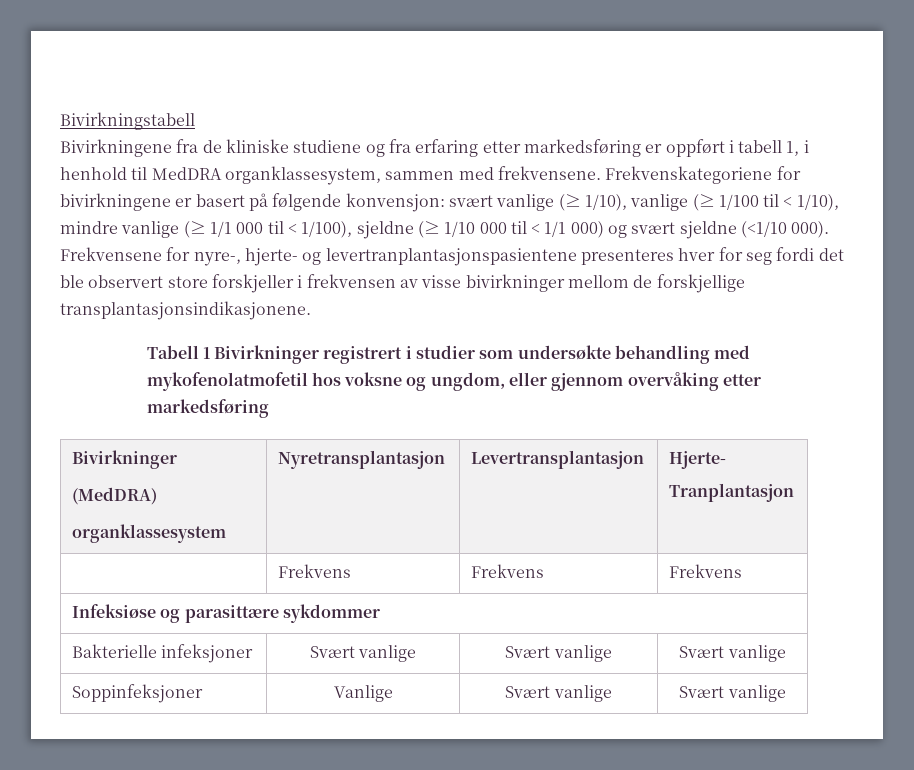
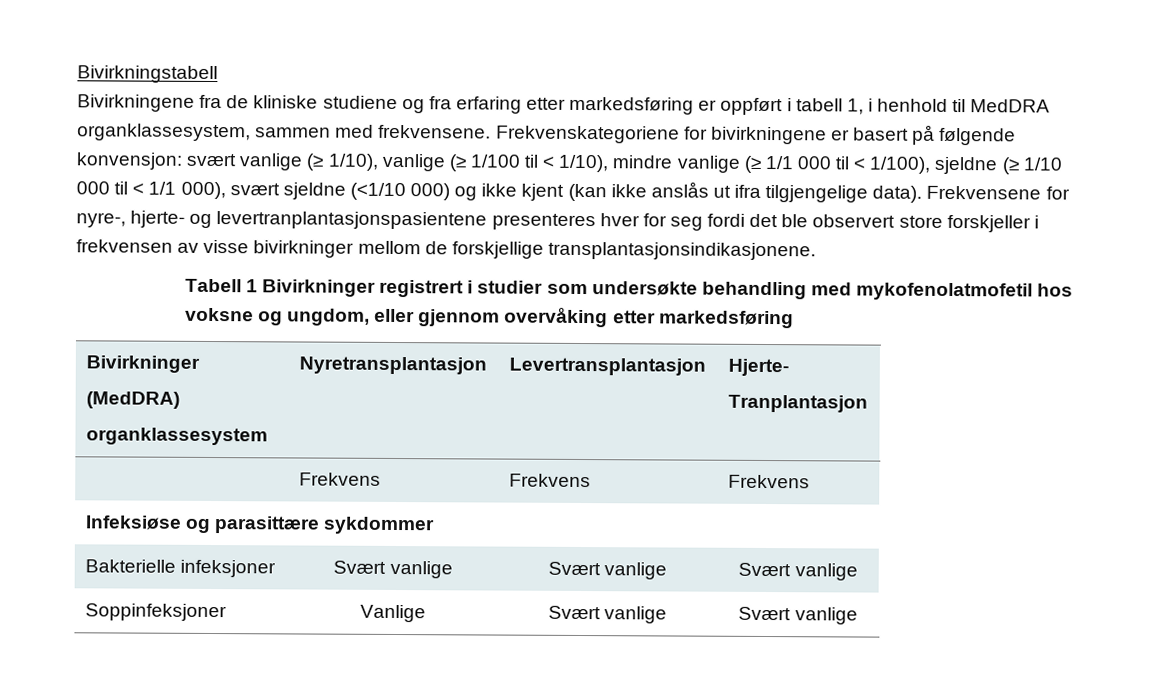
- Frekvenskategoriene for bivirkningene er basert på følgende konvensjon: svært vanlige (≥ 1/10), vanlige (≥ 1/100 til < 1/10), mindre vanlige (≥ 1/1 000 til < 1/100), sjeldne (≥ 1/10 000 til < 1/1 000) og svært sjeldne (<1/10 000).
+ Frekvenskategoriene for bivirkningene er basert på følgende konvensjon: svært vanlige (≥ 1/10), vanlige (≥ 1/100 til < 1/10), mindre vanlige (≥ 1/1 000 til < 1/100), sjeldne (≥ 1/10 000 til < 1/1 000), svært sjeldne (<1/10 000) og ikke kjent (kan ikke anslås ut ifra tilgjengelige data).

